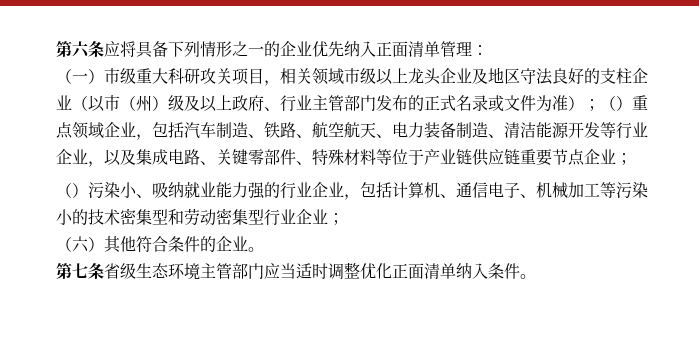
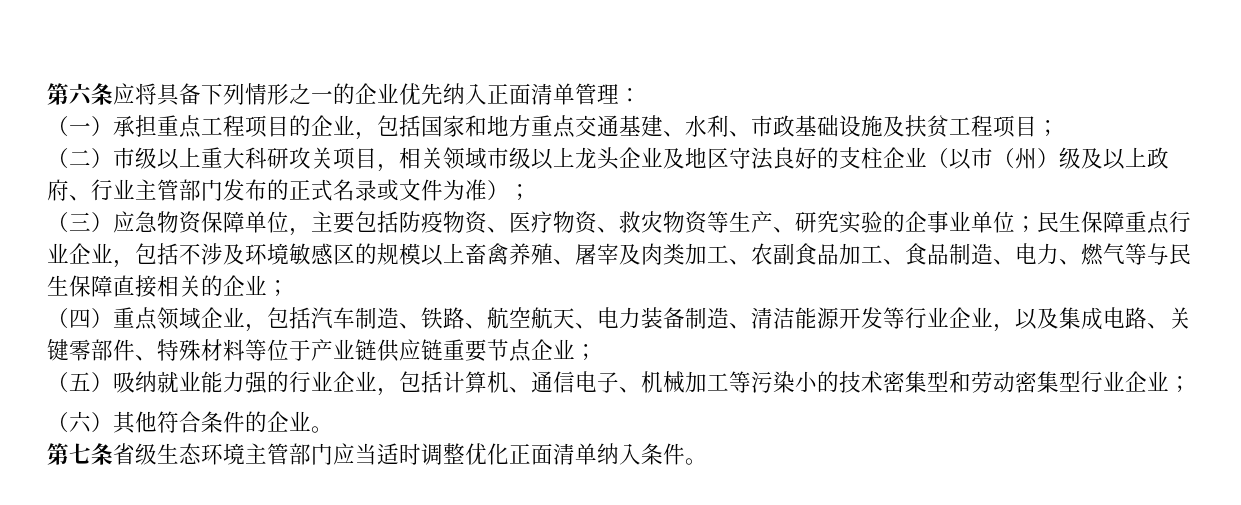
- （一）市级重大科研攻关项目，相关领域市级以上龙头企业及地区守法良好的支柱企业（以市（州）级及以上政府、行业主管部门发布的正式名录或文件为准）；（）重点领域企业，包括汽车制造、铁路、航空航天、电力装备制造、清洁能源开发等行业企业，以及集成电路、关键零部件、特殊材料等位于产业链供应链重要节点企业；
+ （一）承担重点工程项目的企业，包括国家和地方重点交通基建、水利、市政基础设施及扶贫工程项目；
+ （二）市级以上重大科研攻关项目，相关领域市级以上龙头企业及地区守法良好的支柱企业（以市（州）级及以上政府、行业主管部门发布的正式名录或文件为准）；
+ （三）应急物资保障单位，主要包括防疫物资、医疗物资、救灾物资等生产、研究实验的企事业单位；民生保障重点行业企业，包括不涉及环境敏感区的规模以上畜禽养殖、屠宰及肉类加工、农副食品加工、食品制造、电力、燃气等与民生保障直接相关的企业；
+ （四）重点领域企业，包括汽车制造、铁路、航空航天、电力装备制造、清洁能源开发等行业企业，以及集成电路、关键零部件、特殊材料等位于产业链供应链重要节点企业；
- （）污染小、吸纳就业能力强的行业企业，包括计算机、通信电子、机械加工等污染小的技术密集型和劳动密集型行业企业；
+ （五）吸纳就业能力强的行业企业，包括计算机、通信电子、机械加工等污染小的技术密集型和劳动密集型行业企业；

